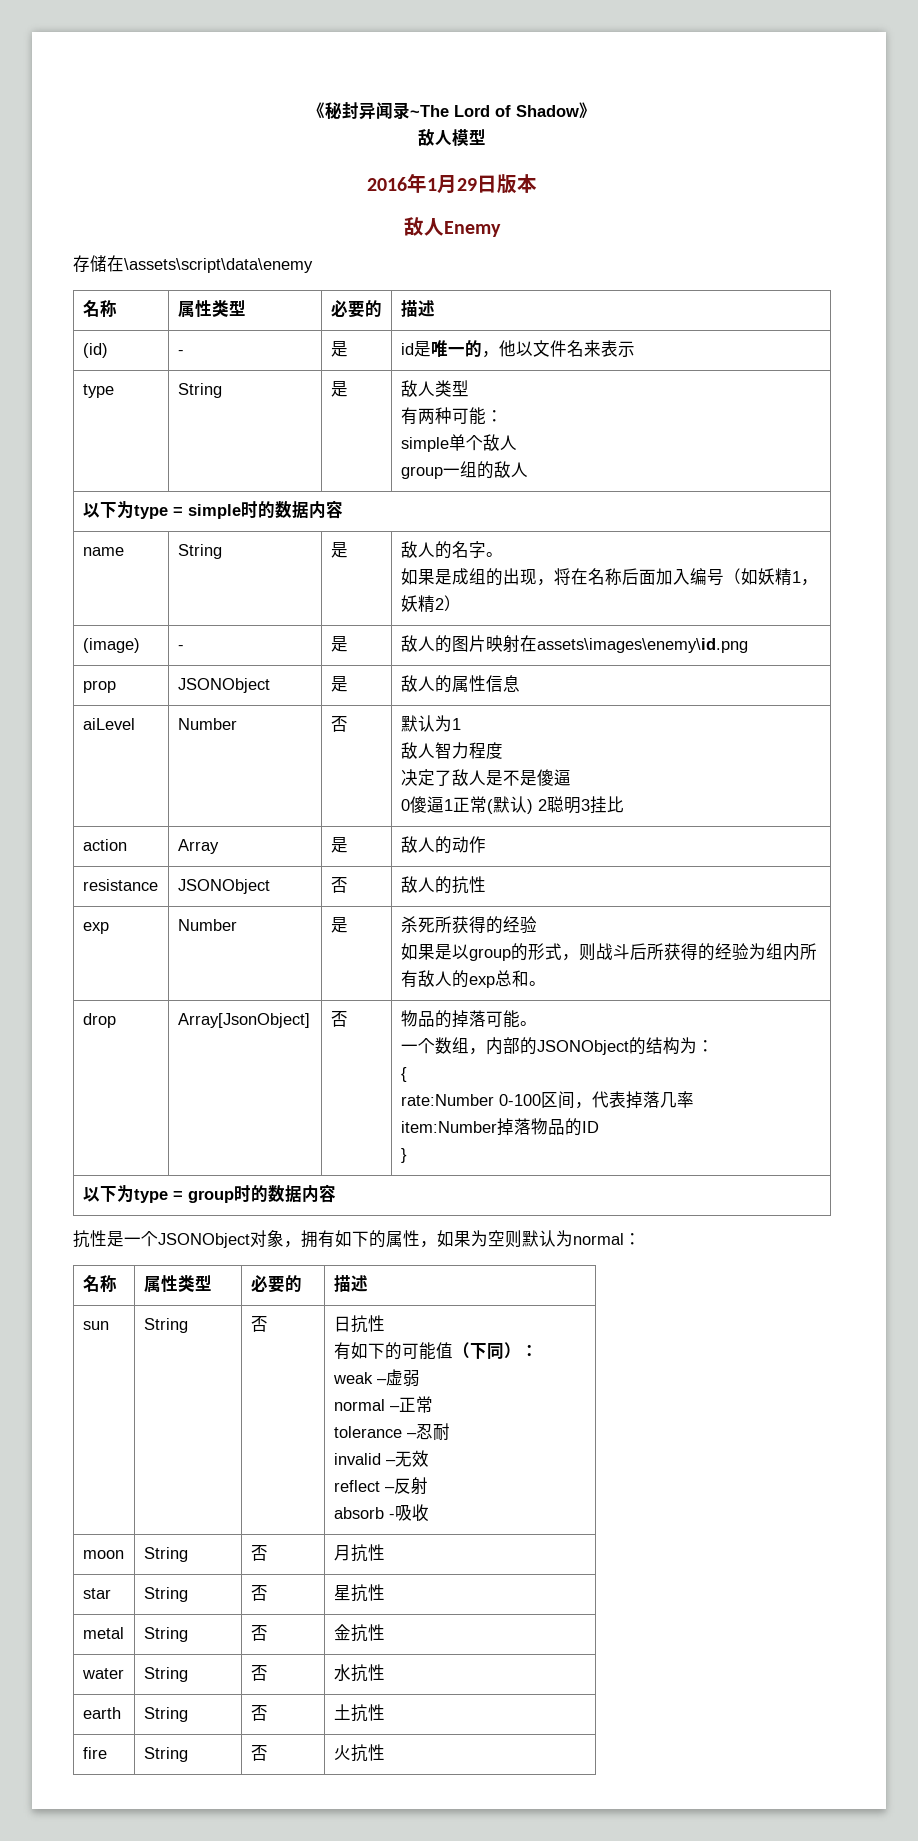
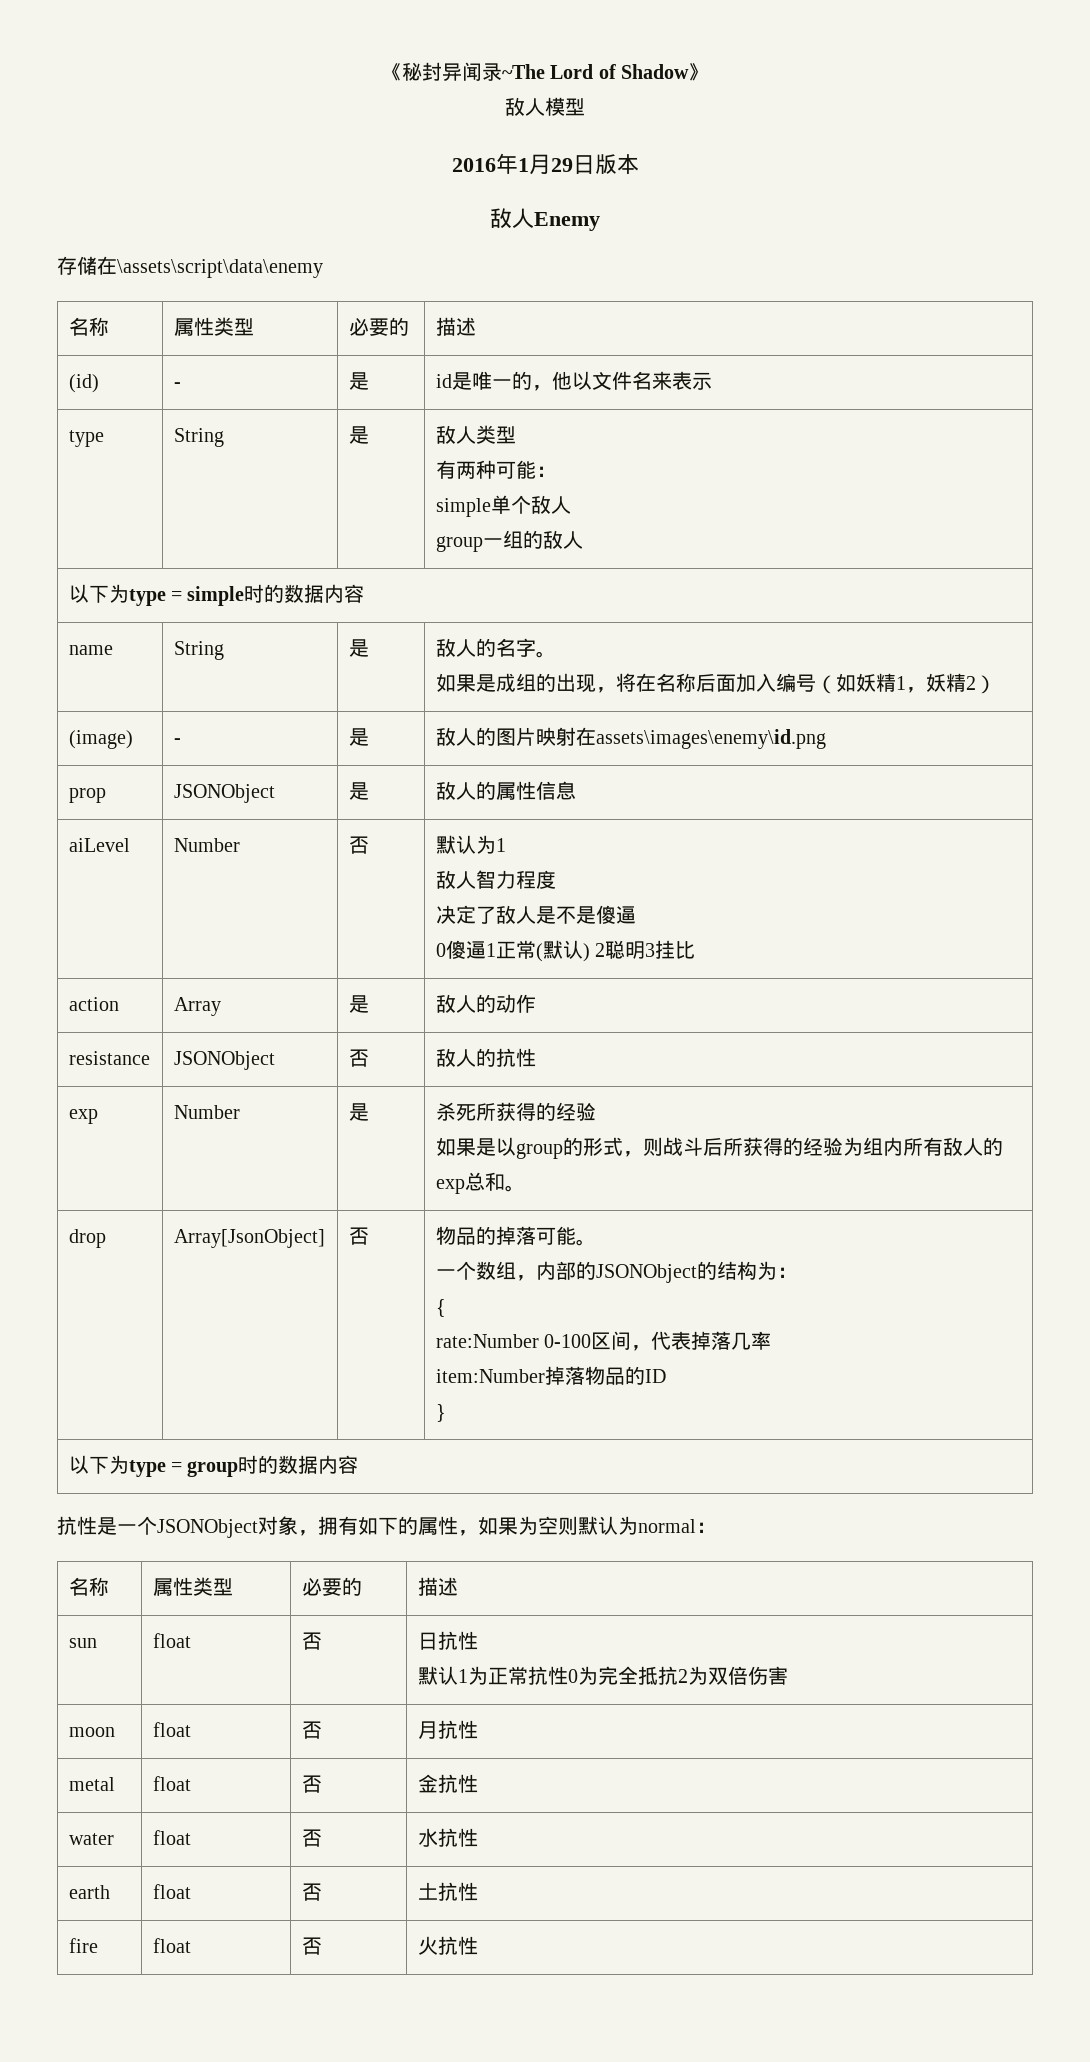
- sun | String | 否 | 日抗性
- 有如下的可能值（下同）：
- weak –虚弱
- normal –正常
- tolerance –忍耐
- invalid –无效
- reflect –反射
- absorb -吸收
+ sun | float | 否 | 日抗性
+ 默认1为正常抗性0为完全抵抗2为双倍伤害
- moon | String | 否 | 月抗性
+ moon | float | 否 | 月抗性
- star | String | 否 | 星抗性
- metal | String | 否 | 金抗性
+ metal | float | 否 | 金抗性
- water | String | 否 | 水抗性
+ water | float | 否 | 水抗性
- earth | String | 否 | 土抗性
+ earth | float | 否 | 土抗性
- fire | String | 否 | 火抗性
+ fire | float | 否 | 火抗性

